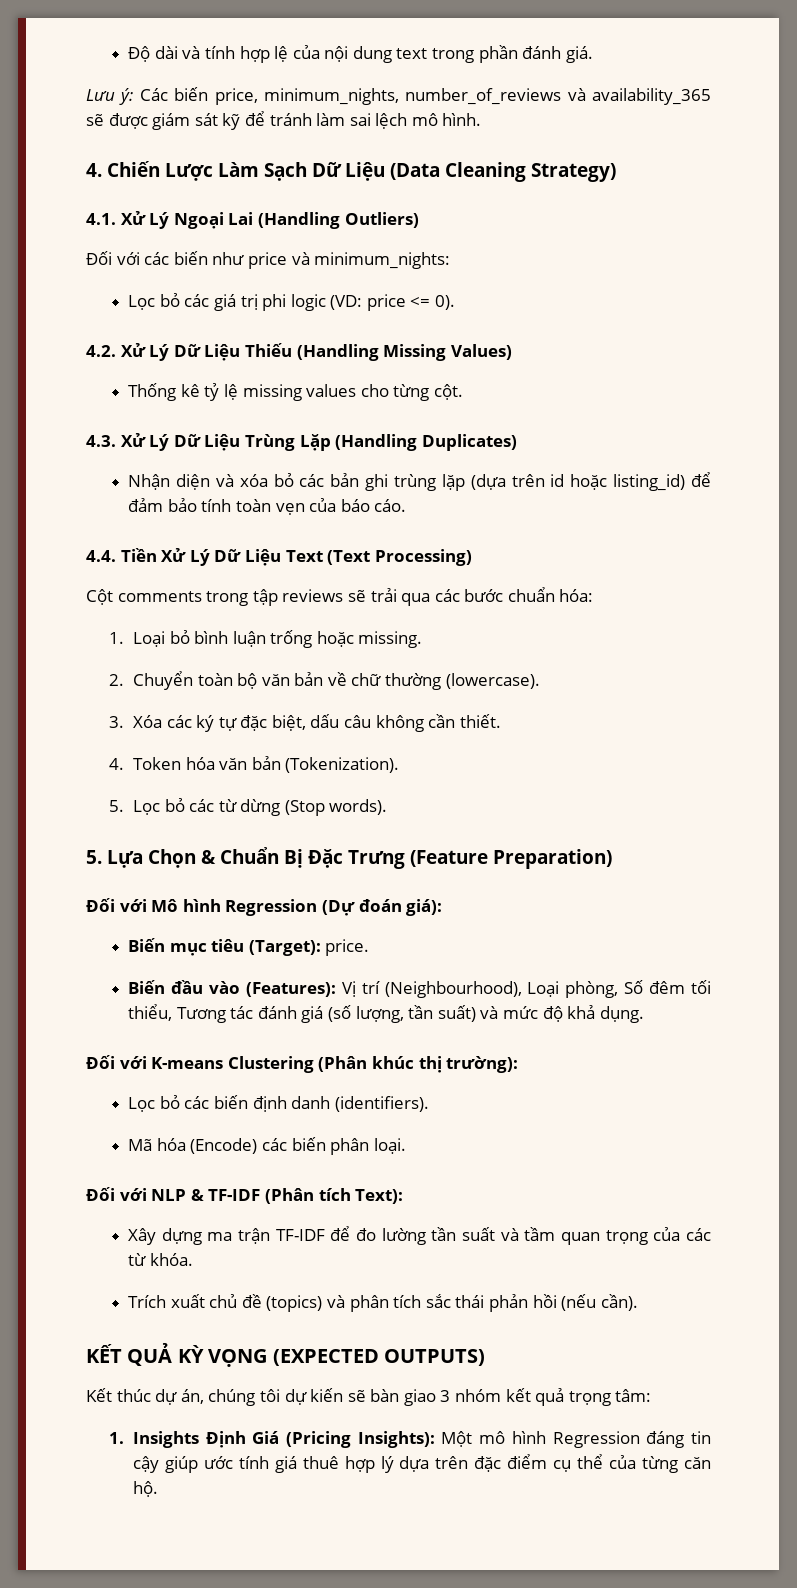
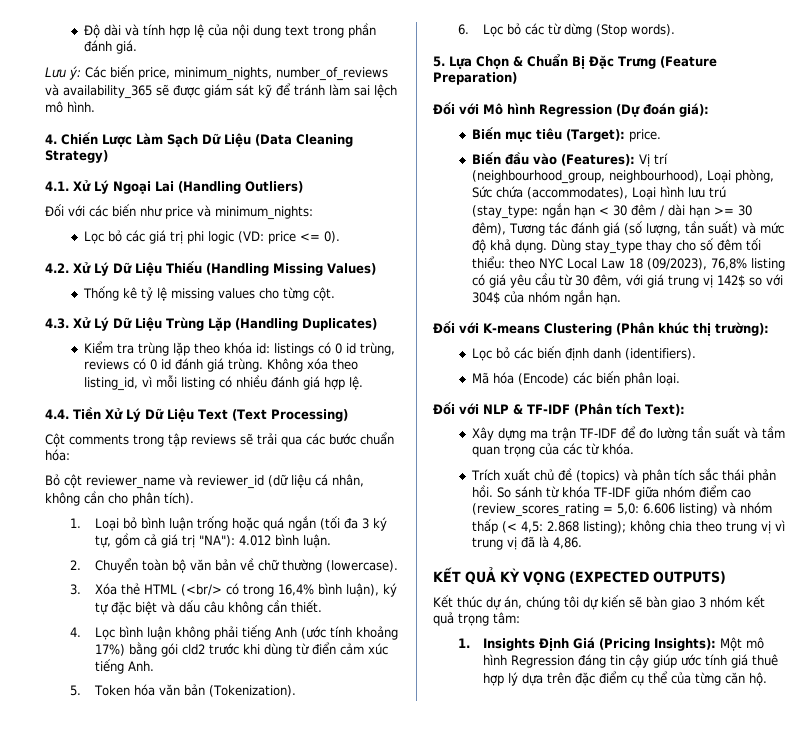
- Nhận diện và xóa bỏ các bản ghi trùng lặp (dựa trên id hoặc listing_id) để đảm bảo tính toàn vẹn của báo cáo.
+ Kiểm tra trùng lặp theo khóa id: listings có 0 id trùng, reviews có 0 id đánh giá trùng. Không xóa theo listing_id, vì mỗi listing có nhiều đánh giá hợp lệ.
+ Bỏ cột reviewer_name và reviewer_id (dữ liệu cá nhân, không cần cho phân tích).
- 1. Loại bỏ bình luận trống hoặc missing.
+ 1. Loại bỏ bình luận trống hoặc quá ngắn (tối đa 3 ký tự, gồm cả giá trị "NA"): 4.012 bình luận.
- 3. Xóa các ký tự đặc biệt, dấu câu không cần thiết.
+ 3. Xóa thẻ HTML (<br/> có trong 16,4% bình luận), ký tự đặc biệt và dấu câu không cần thiết.
- 4. Token hóa văn bản (Tokenization).
+ 4. Lọc bình luận không phải tiếng Anh (ước tính khoảng 17%) bằng gói cld2 trước khi dùng từ điển cảm xúc tiếng Anh.
+ 5. Token hóa văn bản (Tokenization).
- 5. Lọc bỏ các từ dừng (Stop words).
+ 6. Lọc bỏ các từ dừng (Stop words).
- Biến đầu vào (Features): Vị trí (Neighbourhood), Loại phòng, Số đêm tối thiểu, Tương tác đánh giá (số lượng, tần suất) và mức độ khả dụng.
+ Biến đầu vào (Features): Vị trí (neighbourhood_group, neighbourhood), Loại phòng, Sức chứa (accommodates), Loại hình lưu trú (stay_type: ngắn hạn < 30 đêm / dài hạn >= 30 đêm), Tương tác đánh giá (số lượng, tần suất) và mức độ khả dụng. Dùng stay_type thay cho số đêm tối thiểu: theo NYC Local Law 18 (09/2023), 76,8% listing có giá yêu cầu từ 30 đêm, với giá trung vị 142$ so với 304$ của nhóm ngắn hạn.
- Trích xuất chủ đề (topics) và phân tích sắc thái phản hồi (nếu cần).
+ Trích xuất chủ đề (topics) và phân tích sắc thái phản hồi. So sánh từ khóa TF-IDF giữa nhóm điểm cao (review_scores_rating = 5,0: 6.606 listing) và nhóm thấp (< 4,5: 2.868 listing); không chia theo trung vị vì trung vị đã là 4,86.

